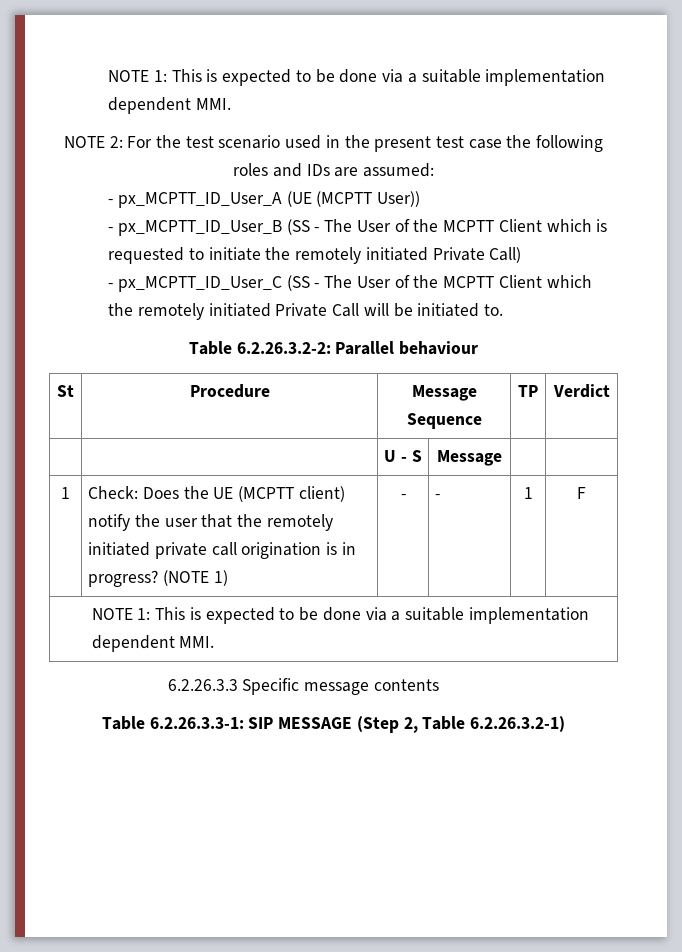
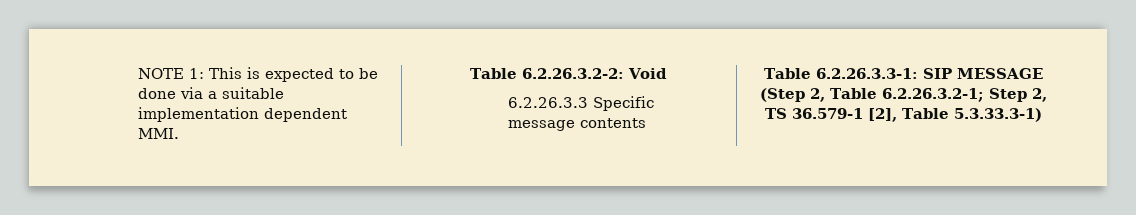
- NOTE 2: For the test scenario used in the present test case the following roles and IDs are assumed:
- - px_MCPTT_ID_User_A (UE (MCPTT User))
- - px_MCPTT_ID_User_B (SS - The User of the MCPTT Client which is requested to initiate the remotely initiated Private Call)
- - px_MCPTT_ID_User_C (SS - The User of the MCPTT Client which the remotely initiated Private Call will be initiated to.
- Table 6.2.26.3.2-2: Parallel behaviour
- St | Procedure | Message Sequence | TP | Verdict
- | | U - S | Message | |
- 1 | Check: Does the UE (MCPTT client) notify the user that the remotely initiated private call origination is in progress? (NOTE 1) | - | - | 1 | F
- NOTE 1: This is expected to be done via a suitable implementation dependent MMI.
+ Table 6.2.26.3.2-2: Void
- Table 6.2.26.3.3-1: SIP MESSAGE (Step 2, Table 6.2.26.3.2-1)
+ Table 6.2.26.3.3-1: SIP MESSAGE (Step 2, Table 6.2.26.3.2-1; Step 2, TS 36.579-1 [2], Table 5.3.33.3-1)

